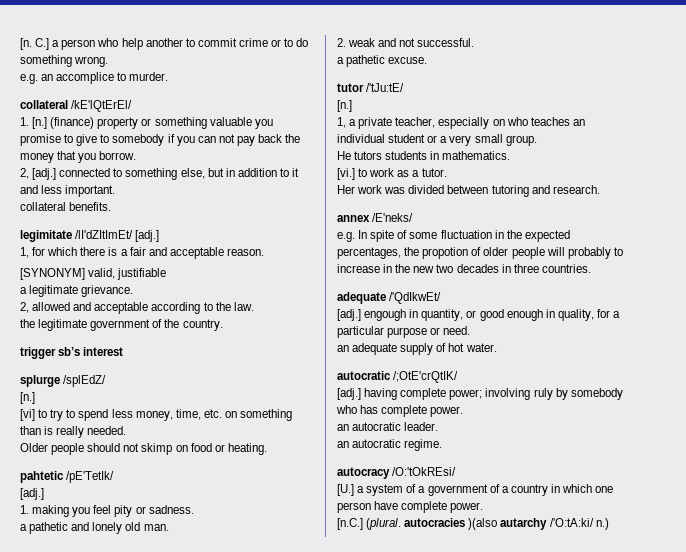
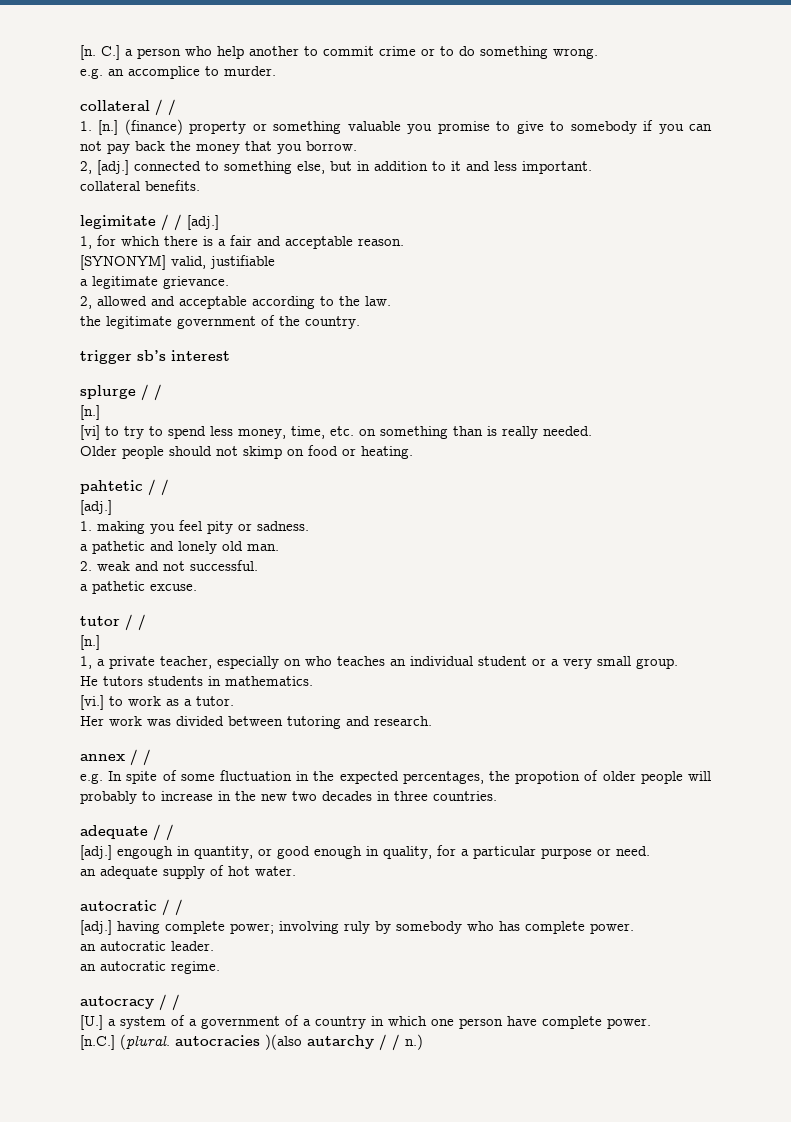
- collateral /kE'lQtErEl/
+ collateral / /
- legimitate /lI'dZItImEt/ [adj.]
+ legimitate / / [adj.]
- splurge /splEdZ/
+ splurge / /
- pahtetic /pE'TetIk/
+ pahtetic / /
- tutor /'tJu:tE/
+ tutor / /
- annex /E'neks/
+ annex / /
- adequate /'QdIkwEt/
+ adequate / /
- autocratic /;OtE'crQtIK/
+ autocratic / /
- autocracy /O:'tOkREsi/
+ autocracy / /
- [n.C.] (plural. autocracies )(also autarchy /'O:tA:ki/ n.)
+ [n.C.] (plural. autocracies )(also autarchy / / n.)

